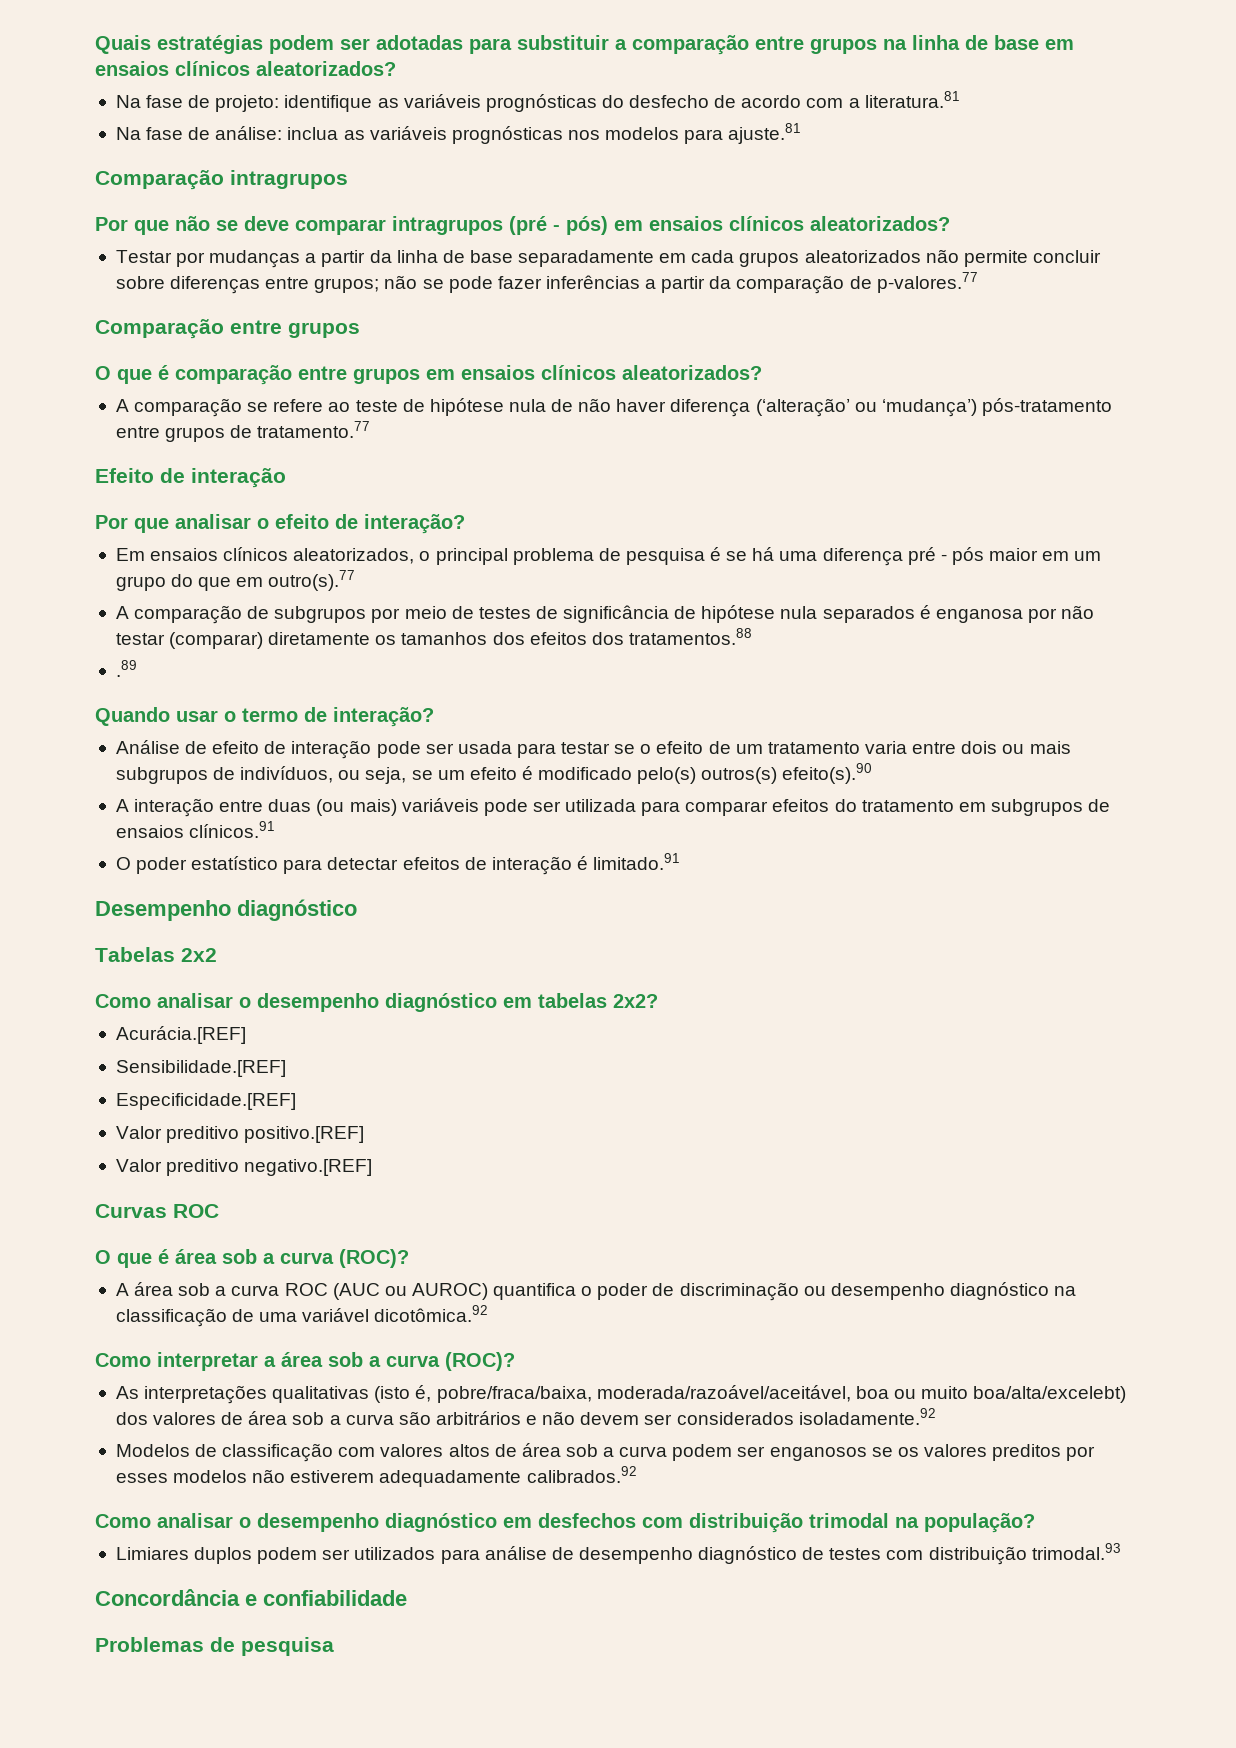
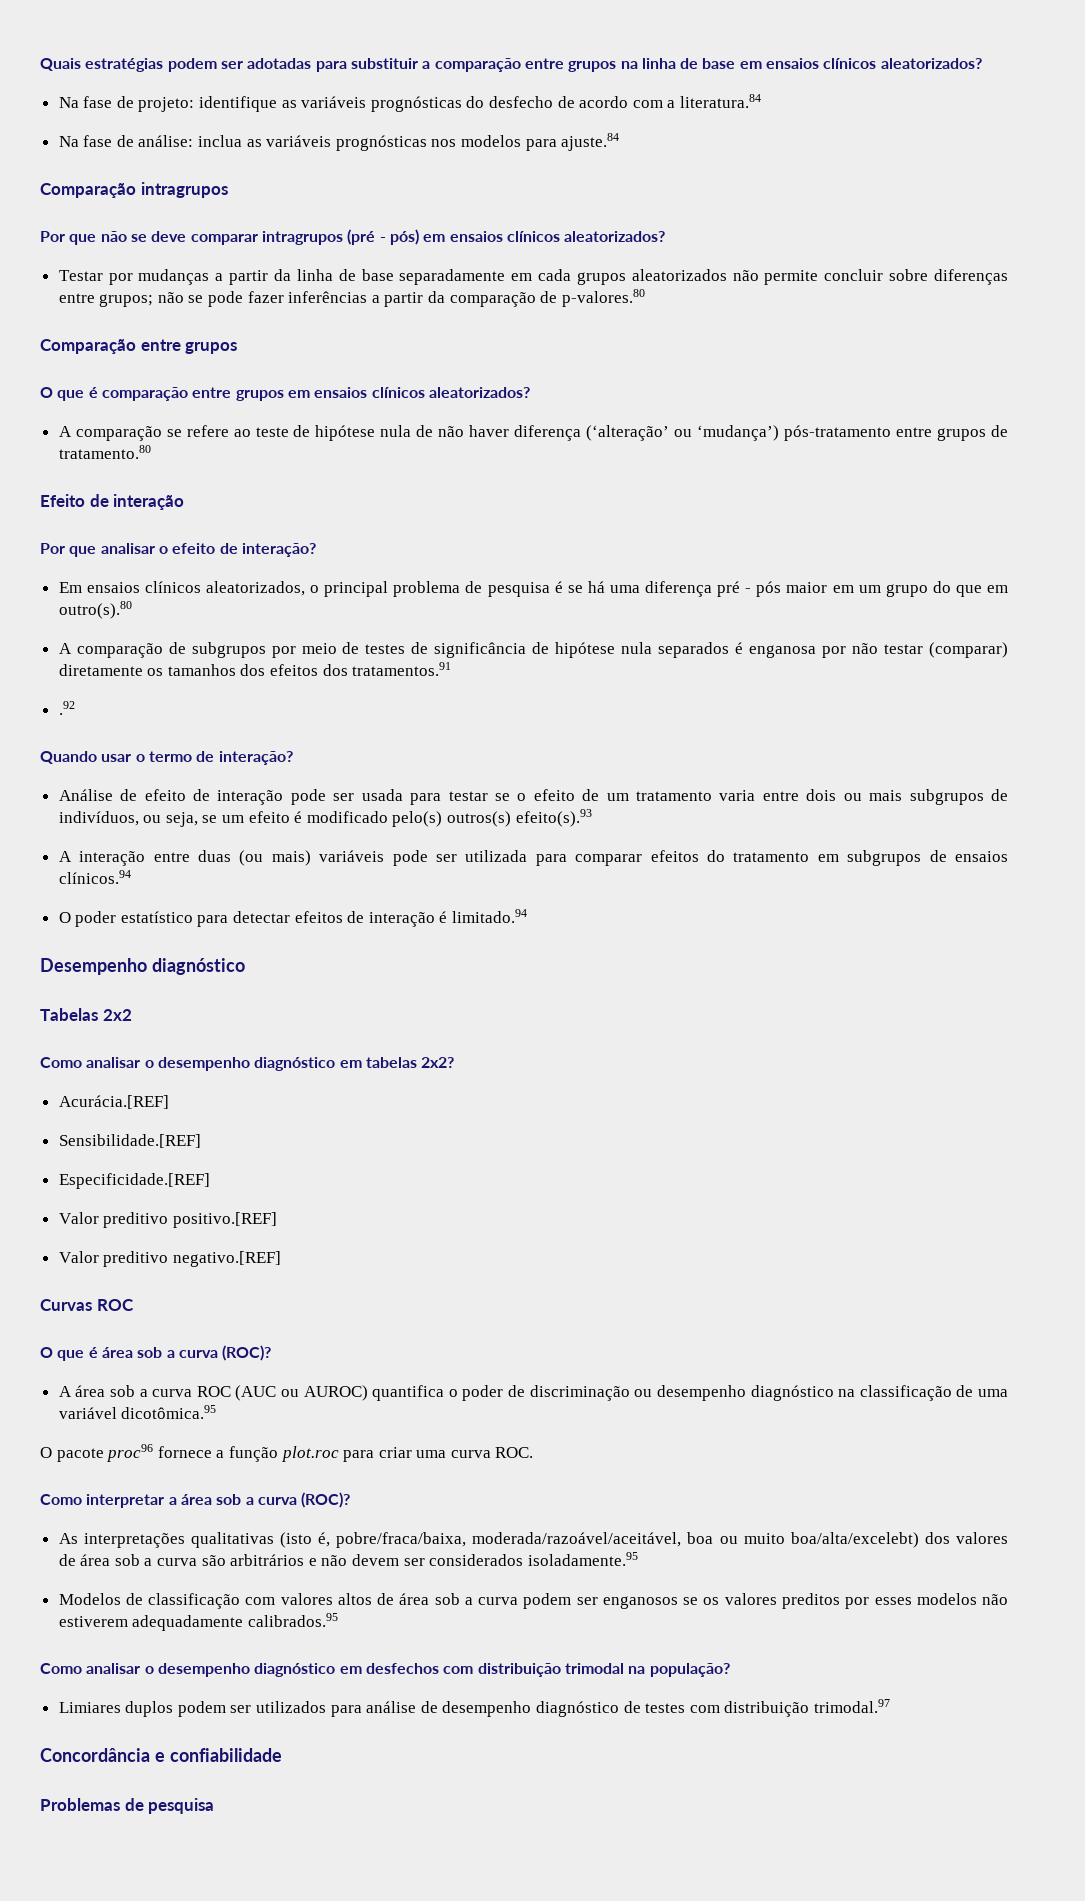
- Na fase de projeto: identifique as variáveis prognósticas do desfecho de acordo com a literatura.81
+ Na fase de projeto: identifique as variáveis prognósticas do desfecho de acordo com a literatura.84
- Na fase de análise: inclua as variáveis prognósticas nos modelos para ajuste.81
+ Na fase de análise: inclua as variáveis prognósticas nos modelos para ajuste.84
- Testar por mudanças a partir da linha de base separadamente em cada grupos aleatorizados não permite concluir sobre diferenças entre grupos; não se pode fazer inferências a partir da comparação de p-valores.77
+ Testar por mudanças a partir da linha de base separadamente em cada grupos aleatorizados não permite concluir sobre diferenças entre grupos; não se pode fazer inferências a partir da comparação de p-valores.80
- A comparação se refere ao teste de hipótese nula de não haver diferença (‘alteração’ ou ‘mudança’) pós-tratamento entre grupos de tratamento.77
+ A comparação se refere ao teste de hipótese nula de não haver diferença (‘alteração’ ou ‘mudança’) pós-tratamento entre grupos de tratamento.80
- Em ensaios clínicos aleatorizados, o principal problema de pesquisa é se há uma diferença pré - pós maior em um grupo do que em outro(s).77
+ Em ensaios clínicos aleatorizados, o principal problema de pesquisa é se há uma diferença pré - pós maior em um grupo do que em outro(s).80
- A comparação de subgrupos por meio de testes de significância de hipótese nula separados é enganosa por não testar (comparar) diretamente os tamanhos dos efeitos dos tratamentos.88
- .89
+ A comparação de subgrupos por meio de testes de significância de hipótese nula separados é enganosa por não testar (comparar) diretamente os tamanhos dos efeitos dos tratamentos.91
+ .92
- Análise de efeito de interação pode ser usada para testar se o efeito de um tratamento varia entre dois ou mais subgrupos de indivíduos, ou seja, se um efeito é modificado pelo(s) outros(s) efeito(s).90
+ Análise de efeito de interação pode ser usada para testar se o efeito de um tratamento varia entre dois ou mais subgrupos de indivíduos, ou seja, se um efeito é modificado pelo(s) outros(s) efeito(s).93
- A interação entre duas (ou mais) variáveis pode ser utilizada para comparar efeitos do tratamento em subgrupos de ensaios clínicos.91
+ A interação entre duas (ou mais) variáveis pode ser utilizada para comparar efeitos do tratamento em subgrupos de ensaios clínicos.94
- O poder estatístico para detectar efeitos de interação é limitado.91
+ O poder estatístico para detectar efeitos de interação é limitado.94
- A área sob a curva ROC (AUC ou AUROC) quantifica o poder de discriminação ou desempenho diagnóstico na classificação de uma variável dicotômica.92
+ A área sob a curva ROC (AUC ou AUROC) quantifica o poder de discriminação ou desempenho diagnóstico na classificação de uma variável dicotômica.95
+ O pacote proc96 fornece a função plot.roc para criar uma curva ROC.
- As interpretações qualitativas (isto é, pobre/fraca/baixa, moderada/razoável/aceitável, boa ou muito boa/alta/excelebt) dos valores de área sob a curva são arbitrários e não devem ser considerados isoladamente.92
+ As interpretações qualitativas (isto é, pobre/fraca/baixa, moderada/razoável/aceitável, boa ou muito boa/alta/excelebt) dos valores de área sob a curva são arbitrários e não devem ser considerados isoladamente.95
- Modelos de classificação com valores altos de área sob a curva podem ser enganosos se os valores preditos por esses modelos não estiverem adequadamente calibrados.92
+ Modelos de classificação com valores altos de área sob a curva podem ser enganosos se os valores preditos por esses modelos não estiverem adequadamente calibrados.95
- Limiares duplos podem ser utilizados para análise de desempenho diagnóstico de testes com distribuição trimodal.93
+ Limiares duplos podem ser utilizados para análise de desempenho diagnóstico de testes com distribuição trimodal.97

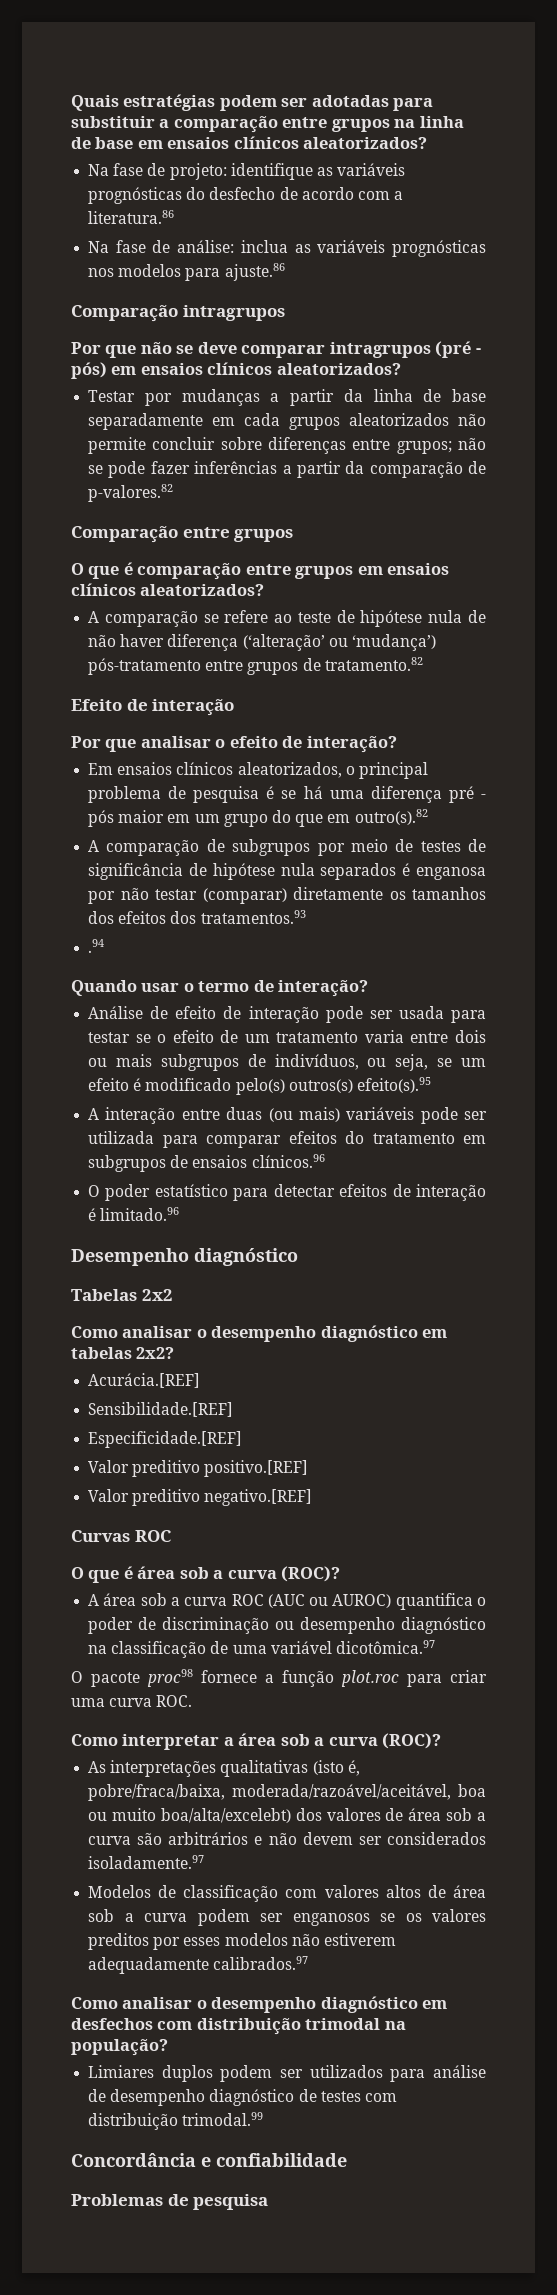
- Na fase de projeto: identifique as variáveis prognósticas do desfecho de acordo com a literatura.84
+ Na fase de projeto: identifique as variáveis prognósticas do desfecho de acordo com a literatura.86
- Na fase de análise: inclua as variáveis prognósticas nos modelos para ajuste.84
+ Na fase de análise: inclua as variáveis prognósticas nos modelos para ajuste.86
- Testar por mudanças a partir da linha de base separadamente em cada grupos aleatorizados não permite concluir sobre diferenças entre grupos; não se pode fazer inferências a partir da comparação de p-valores.80
+ Testar por mudanças a partir da linha de base separadamente em cada grupos aleatorizados não permite concluir sobre diferenças entre grupos; não se pode fazer inferências a partir da comparação de p-valores.82
- A comparação se refere ao teste de hipótese nula de não haver diferença (‘alteração’ ou ‘mudança’) pós-tratamento entre grupos de tratamento.80
+ A comparação se refere ao teste de hipótese nula de não haver diferença (‘alteração’ ou ‘mudança’) pós-tratamento entre grupos de tratamento.82
- Em ensaios clínicos aleatorizados, o principal problema de pesquisa é se há uma diferença pré - pós maior em um grupo do que em outro(s).80
+ Em ensaios clínicos aleatorizados, o principal problema de pesquisa é se há uma diferença pré - pós maior em um grupo do que em outro(s).82
- A comparação de subgrupos por meio de testes de significância de hipótese nula separados é enganosa por não testar (comparar) diretamente os tamanhos dos efeitos dos tratamentos.91
- .92
+ A comparação de subgrupos por meio de testes de significância de hipótese nula separados é enganosa por não testar (comparar) diretamente os tamanhos dos efeitos dos tratamentos.93
+ .94
- Análise de efeito de interação pode ser usada para testar se o efeito de um tratamento varia entre dois ou mais subgrupos de indivíduos, ou seja, se um efeito é modificado pelo(s) outros(s) efeito(s).93
+ Análise de efeito de interação pode ser usada para testar se o efeito de um tratamento varia entre dois ou mais subgrupos de indivíduos, ou seja, se um efeito é modificado pelo(s) outros(s) efeito(s).95
- A interação entre duas (ou mais) variáveis pode ser utilizada para comparar efeitos do tratamento em subgrupos de ensaios clínicos.94
+ A interação entre duas (ou mais) variáveis pode ser utilizada para comparar efeitos do tratamento em subgrupos de ensaios clínicos.96
- O poder estatístico para detectar efeitos de interação é limitado.94
+ O poder estatístico para detectar efeitos de interação é limitado.96
- A área sob a curva ROC (AUC ou AUROC) quantifica o poder de discriminação ou desempenho diagnóstico na classificação de uma variável dicotômica.95
+ A área sob a curva ROC (AUC ou AUROC) quantifica o poder de discriminação ou desempenho diagnóstico na classificação de uma variável dicotômica.97
- O pacote proc96 fornece a função plot.roc para criar uma curva ROC.
+ O pacote proc98 fornece a função plot.roc para criar uma curva ROC.
- As interpretações qualitativas (isto é, pobre/fraca/baixa, moderada/razoável/aceitável, boa ou muito boa/alta/excelebt) dos valores de área sob a curva são arbitrários e não devem ser considerados isoladamente.95
+ As interpretações qualitativas (isto é, pobre/fraca/baixa, moderada/razoável/aceitável, boa ou muito boa/alta/excelebt) dos valores de área sob a curva são arbitrários e não devem ser considerados isoladamente.97
- Modelos de classificação com valores altos de área sob a curva podem ser enganosos se os valores preditos por esses modelos não estiverem adequadamente calibrados.95
+ Modelos de classificação com valores altos de área sob a curva podem ser enganosos se os valores preditos por esses modelos não estiverem adequadamente calibrados.97
- Limiares duplos podem ser utilizados para análise de desempenho diagnóstico de testes com distribuição trimodal.97
+ Limiares duplos podem ser utilizados para análise de desempenho diagnóstico de testes com distribuição trimodal.99

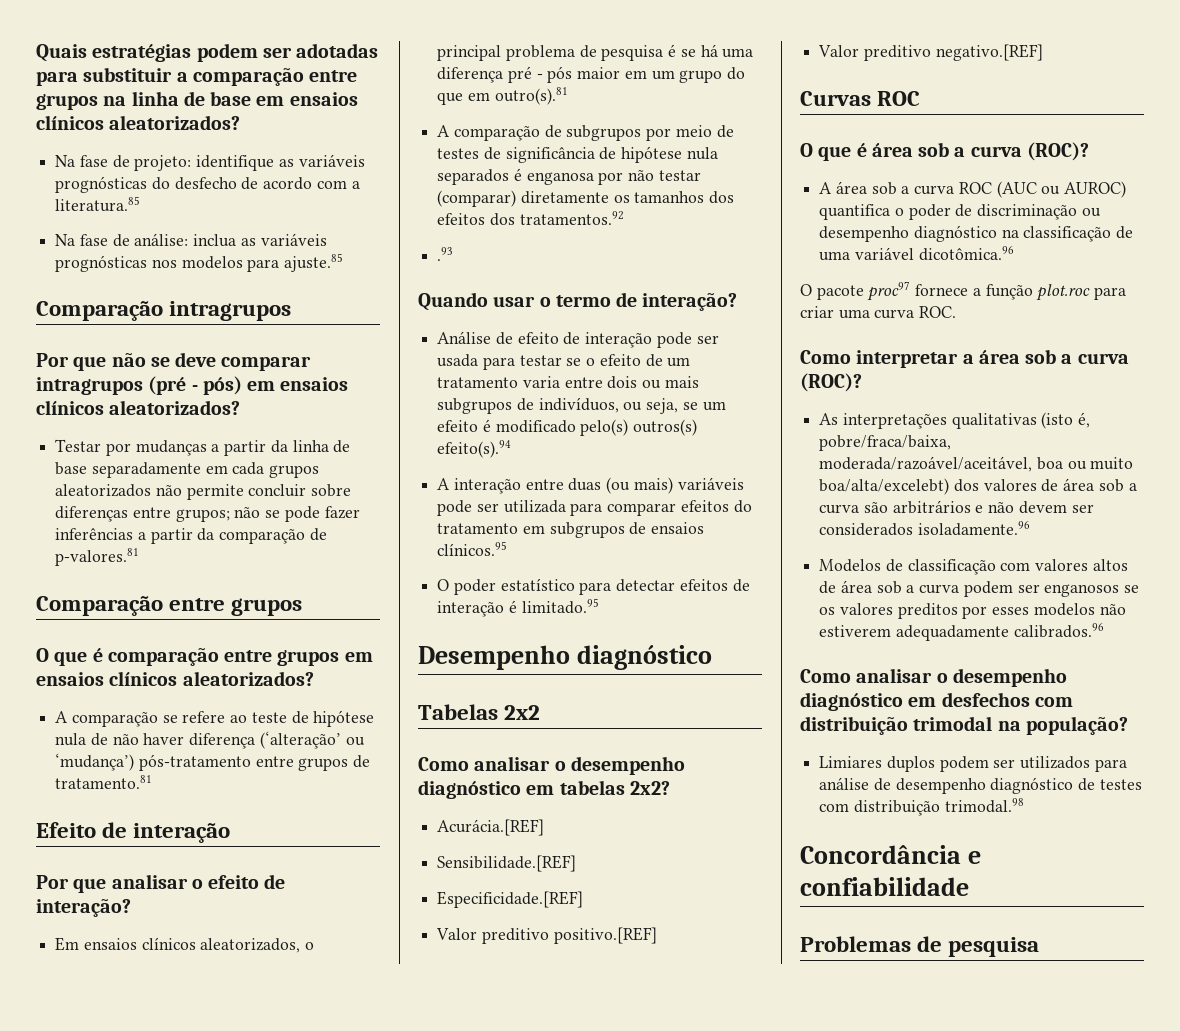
- Na fase de projeto: identifique as variáveis prognósticas do desfecho de acordo com a literatura.86
+ Na fase de projeto: identifique as variáveis prognósticas do desfecho de acordo com a literatura.85
- Na fase de análise: inclua as variáveis prognósticas nos modelos para ajuste.86
+ Na fase de análise: inclua as variáveis prognósticas nos modelos para ajuste.85
- Testar por mudanças a partir da linha de base separadamente em cada grupos aleatorizados não permite concluir sobre diferenças entre grupos; não se pode fazer inferências a partir da comparação de p-valores.82
+ Testar por mudanças a partir da linha de base separadamente em cada grupos aleatorizados não permite concluir sobre diferenças entre grupos; não se pode fazer inferências a partir da comparação de p-valores.81
- A comparação se refere ao teste de hipótese nula de não haver diferença (‘alteração’ ou ‘mudança’) pós-tratamento entre grupos de tratamento.82
+ A comparação se refere ao teste de hipótese nula de não haver diferença (‘alteração’ ou ‘mudança’) pós-tratamento entre grupos de tratamento.81
- Em ensaios clínicos aleatorizados, o principal problema de pesquisa é se há uma diferença pré - pós maior em um grupo do que em outro(s).82
+ Em ensaios clínicos aleatorizados, o principal problema de pesquisa é se há uma diferença pré - pós maior em um grupo do que em outro(s).81
- A comparação de subgrupos por meio de testes de significância de hipótese nula separados é enganosa por não testar (comparar) diretamente os tamanhos dos efeitos dos tratamentos.93
- .94
+ A comparação de subgrupos por meio de testes de significância de hipótese nula separados é enganosa por não testar (comparar) diretamente os tamanhos dos efeitos dos tratamentos.92
+ .93
- Análise de efeito de interação pode ser usada para testar se o efeito de um tratamento varia entre dois ou mais subgrupos de indivíduos, ou seja, se um efeito é modificado pelo(s) outros(s) efeito(s).95
+ Análise de efeito de interação pode ser usada para testar se o efeito de um tratamento varia entre dois ou mais subgrupos de indivíduos, ou seja, se um efeito é modificado pelo(s) outros(s) efeito(s).94
- A interação entre duas (ou mais) variáveis pode ser utilizada para comparar efeitos do tratamento em subgrupos de ensaios clínicos.96
+ A interação entre duas (ou mais) variáveis pode ser utilizada para comparar efeitos do tratamento em subgrupos de ensaios clínicos.95
- O poder estatístico para detectar efeitos de interação é limitado.96
+ O poder estatístico para detectar efeitos de interação é limitado.95
- A área sob a curva ROC (AUC ou AUROC) quantifica o poder de discriminação ou desempenho diagnóstico na classificação de uma variável dicotômica.97
+ A área sob a curva ROC (AUC ou AUROC) quantifica o poder de discriminação ou desempenho diagnóstico na classificação de uma variável dicotômica.96
- O pacote proc98 fornece a função plot.roc para criar uma curva ROC.
+ O pacote proc97 fornece a função plot.roc para criar uma curva ROC.
- As interpretações qualitativas (isto é, pobre/fraca/baixa, moderada/razoável/aceitável, boa ou muito boa/alta/excelebt) dos valores de área sob a curva são arbitrários e não devem ser considerados isoladamente.97
+ As interpretações qualitativas (isto é, pobre/fraca/baixa, moderada/razoável/aceitável, boa ou muito boa/alta/excelebt) dos valores de área sob a curva são arbitrários e não devem ser considerados isoladamente.96
- Modelos de classificação com valores altos de área sob a curva podem ser enganosos se os valores preditos por esses modelos não estiverem adequadamente calibrados.97
+ Modelos de classificação com valores altos de área sob a curva podem ser enganosos se os valores preditos por esses modelos não estiverem adequadamente calibrados.96
- Limiares duplos podem ser utilizados para análise de desempenho diagnóstico de testes com distribuição trimodal.99
+ Limiares duplos podem ser utilizados para análise de desempenho diagnóstico de testes com distribuição trimodal.98

